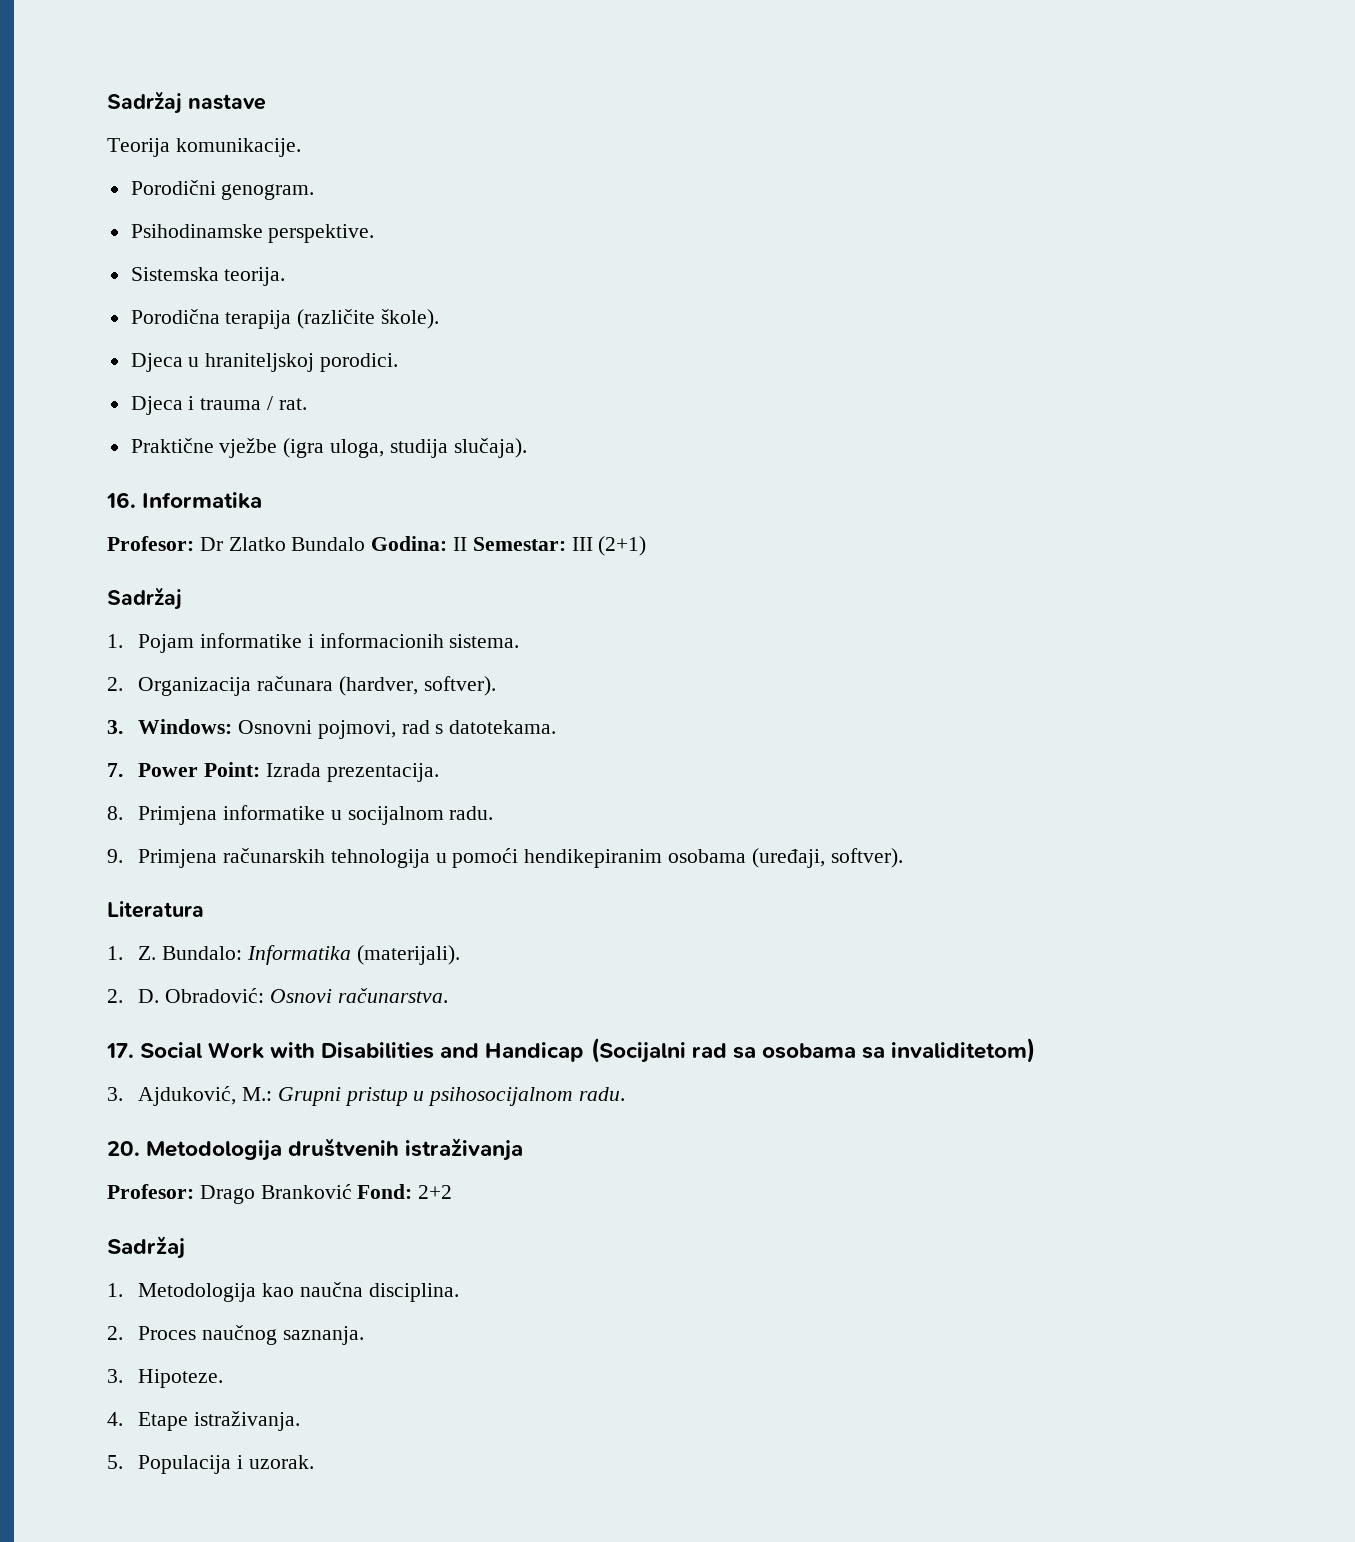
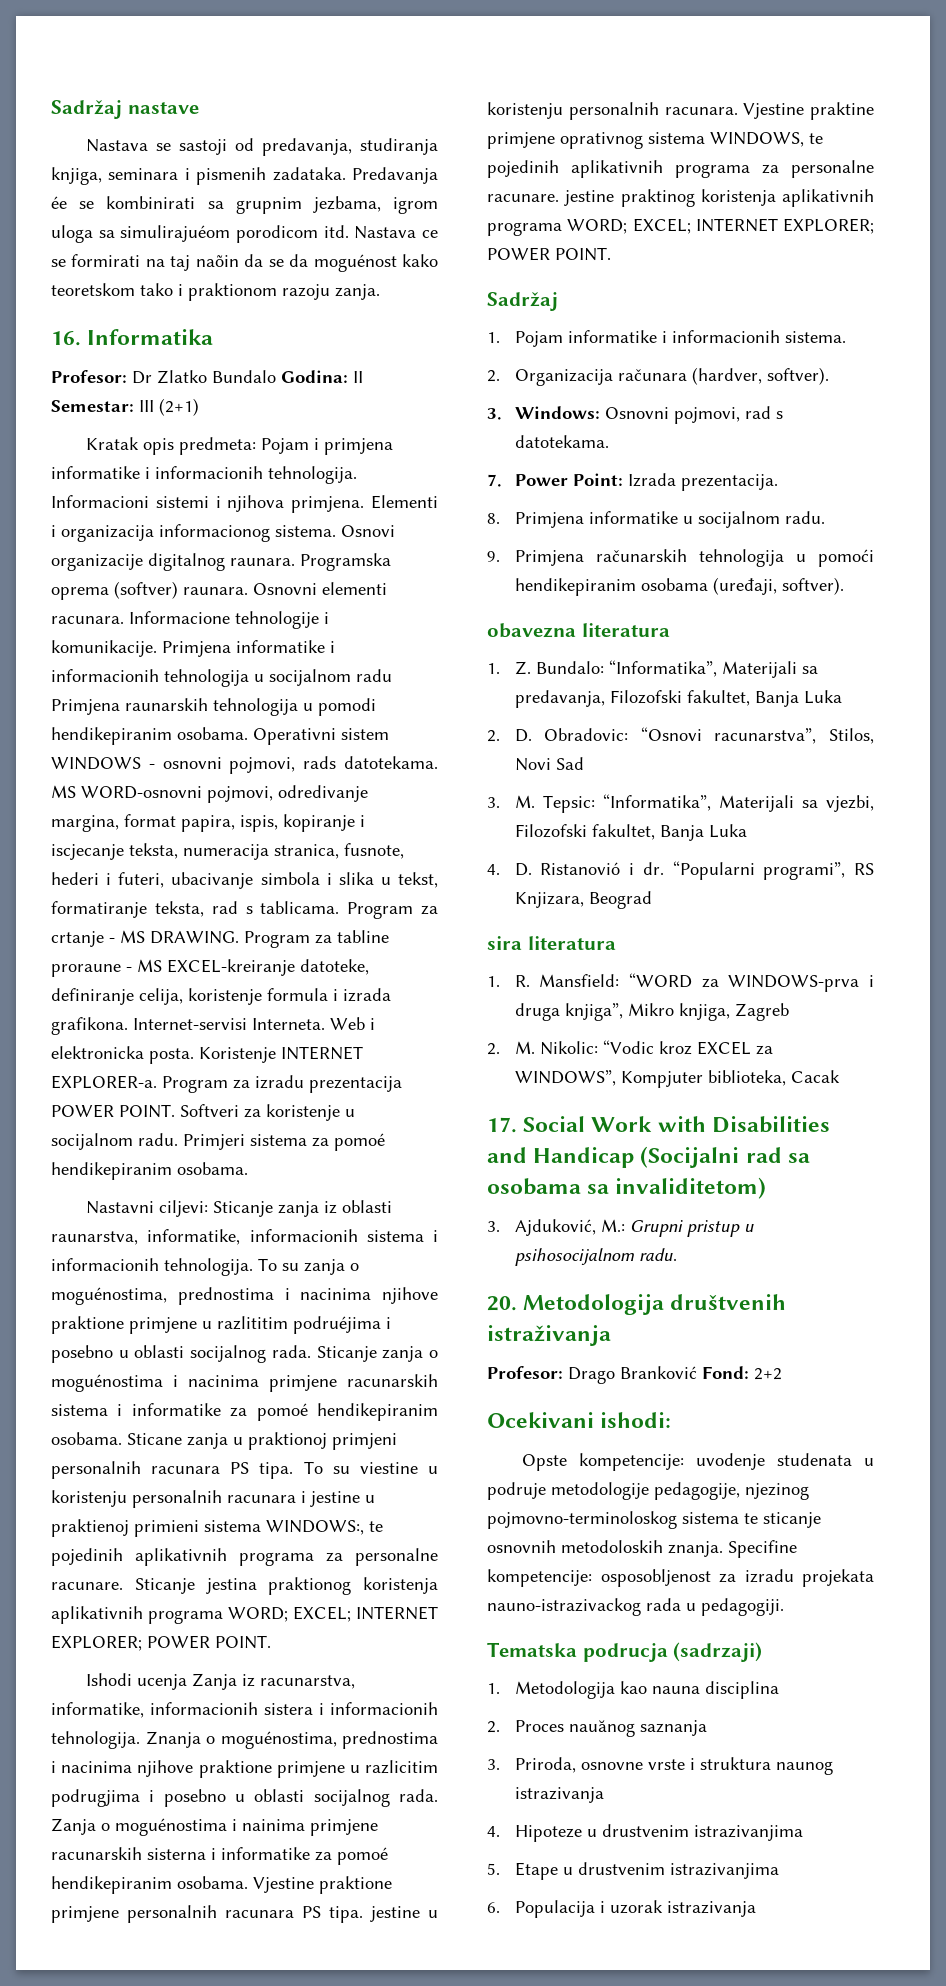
- Teorija komunikacije.
- Porodični genogram.
- Psihodinamske perspektive.
- Sistemska teorija.
- Porodična terapija (različite škole).
- Djeca u hraniteljskoj porodici.
- Djeca i trauma / rat.
- Praktične vježbe (igra uloga, studija slučaja).
+ Nastava se sastoji od predavanja, studiranja knjiga, seminara i pismenih zadataka. Predavanja ée se kombinirati sa grupnim jezbama, igrom uloga sa simulirajuéom porodicom itd. Nastava ce se formirati na taj naõin da se da moguénost kako teoretskom tako i praktionom razoju zanja.
+ Kratak opis predmeta: Pojam i primjena informatike i informacionih tehnologija. Informacioni sistemi i njihova primjena. Elementi i organizacija informacionog sistema. Osnovi organizacije digitalnog raunara. Programska oprema (softver) raunara. Osnovni elementi racunara. Informacione tehnologije i komunikacije. Primjena informatike i informacionih tehnologija u socijalnom radu Primjena raunarskih tehnologija u pomodi hendikepiranim osobama. Operativni sistem WINDOWS - osnovni pojmovi, rads datotekama. MS WORD-osnovni pojmovi, odredivanje margina, format papira, ispis, kopiranje i iscjecanje teksta, numeracija stranica, fusnote, hederi i futeri, ubacivanje simbola i slika u tekst, formatiranje teksta, rad s tablicama. Program za crtanje - MS DRAWING. Program za tabline proraune - MS EXCEL-kreiranje datoteke, definiranje celija, koristenje formula i izrada grafikona. Internet-servisi Interneta. Web i elektronicka posta. Koristenje INTERNET EXPLORER-a. Program za izradu prezentacija POWER POINT. Softveri za koristenje u socijalnom radu. Primjeri sistema za pomoé hendikepiranim osobama.
+ Nastavni ciljevi: Sticanje zanja iz oblasti raunarstva, informatike, informacionih sistema i informacionih tehnologija. To su zanja o moguénostima, prednostima i nacinima njihove praktione primjene u razlititim podruéjima i posebno u oblasti socijalnog rada. Sticanje zanja o moguénostima i nacinima primjene racunarskih sistema i informatike za pomoé hendikepiranim osobama. Sticane zanja u praktionoj primjeni personalnih racunara PS tipa. To su viestine u koristenju personalnih racunara i jestine u praktienoj primieni sistema WINDOWS:, te pojedinih aplikativnih programa za personalne racunare. Sticanje jestina praktionog koristenja aplikativnih programa WORD; EXCEL; INTERNET EXPLORER; POWER POINT.
+ Ishodi ucenja Zanja iz racunarstva, informatike, informacionih sistera i informacionih tehnologija. Znanja o moguénostima, prednostima i nacinima njihove praktione primjene u razlicitim podrugjima i posebno u oblasti socijalnog rada. Zanja o moguénostima i nainima primjene racunarskih sisterna i informatike za pomoé hendikepiranim osobama. Vjestine praktione primjene personalnih racunara PS tipa. jestine u koristenju personalnih racunara. Vjestine praktine primjene oprativnog sistema WINDOWS, te pojedinih aplikativnih programa za personalne racunare. jestine praktinog koristenja aplikativnih programa WORD; EXCEL; INTERNET EXPLORER; POWER POINT.
- Literatura
+ obavezna literatura
- 1. Z. Bundalo: Informatika (materijali).
- 2. D. Obradović: Osnovi računarstva.
+ 1. Z. Bundalo: “Informatika”, Materijali sa predavanja, Filozofski fakultet, Banja Luka
+ 2. D. Obradovic: “Osnovi racunarstva”, Stilos, Novi Sad
+ 3. M. Tepsic: “Informatika”, Materijali sa vjezbi, Filozofski fakultet, Banja Luka
+ 4. D. Ristanovió i dr. “Popularni programi”, RS Knjizara, Beograd
+ sira literatura
+ 1. R. Mansfield: “WORD za WINDOWS-prva i druga knjiga”, Mikro knjiga, Zagreb
+ 2. M. Nikolic: “Vodic kroz EXCEL za WINDOWS”, Kompjuter biblioteka, Cacak
  Profesor: Drago Branković Fond: 2+2
- Sadržaj
+ Ocekivani ishodi:
+ Opste kompetencije: uvodenje studenata u podruje metodologije pedagogije, njezinog pojmovno-terminoloskog sistema te sticanje osnovnih metodoloskih znanja. Specifine kompetencije: osposobljenost za izradu projekata nauno-istrazivackog rada u pedagogiji.
+ Tematska podrucja (sadrzaji)
- 1. Metodologija kao naučna disciplina.
+ 1. Metodologija kao nauna disciplina
- 2. Proces naučnog saznanja.
- 3. Hipoteze.
- 4. Etape istraživanja.
- 5. Populacija i uzorak.
+ 2. Proces nauănog saznanja
+ 3. Priroda, osnovne vrste i struktura naunog istrazivanja
+ 4. Hipoteze u drustvenim istrazivanjima
+ 5. Etape u drustvenim istrazivanjima
+ 6. Populacija i uzorak istrazivanja

